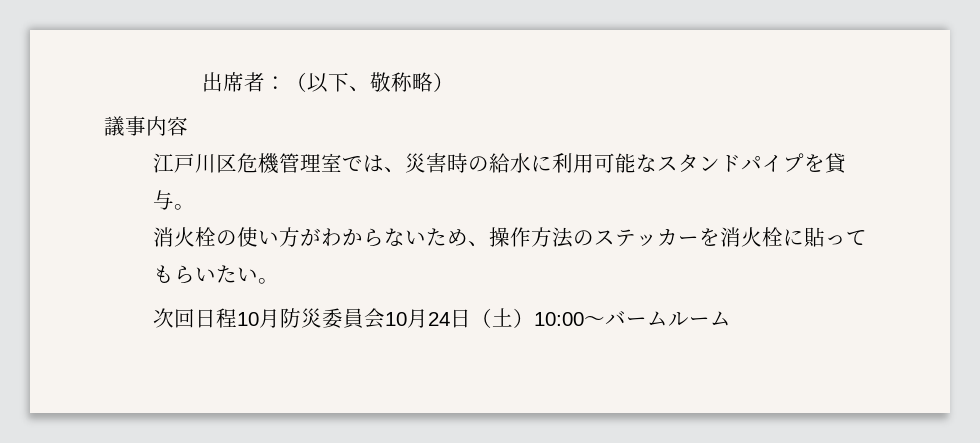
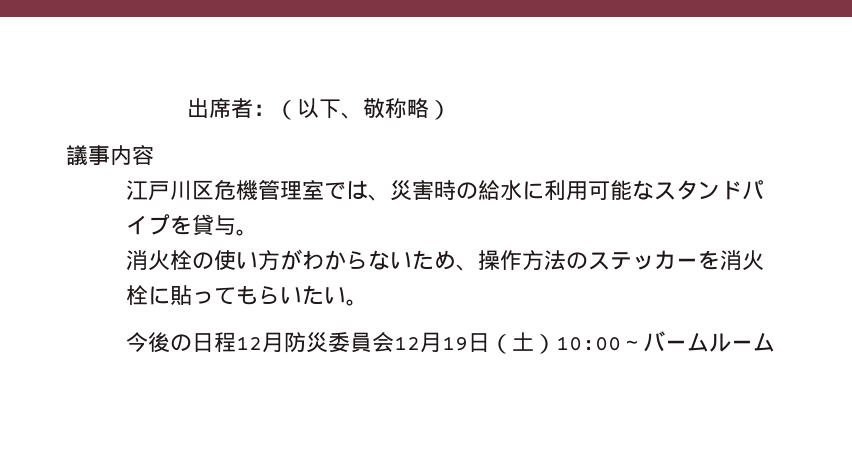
- 次回日程10月防災委員会10月24日（土）10:00～バームルーム
+ 今後の日程12月防災委員会12月19日（土）10:00～バームルーム

